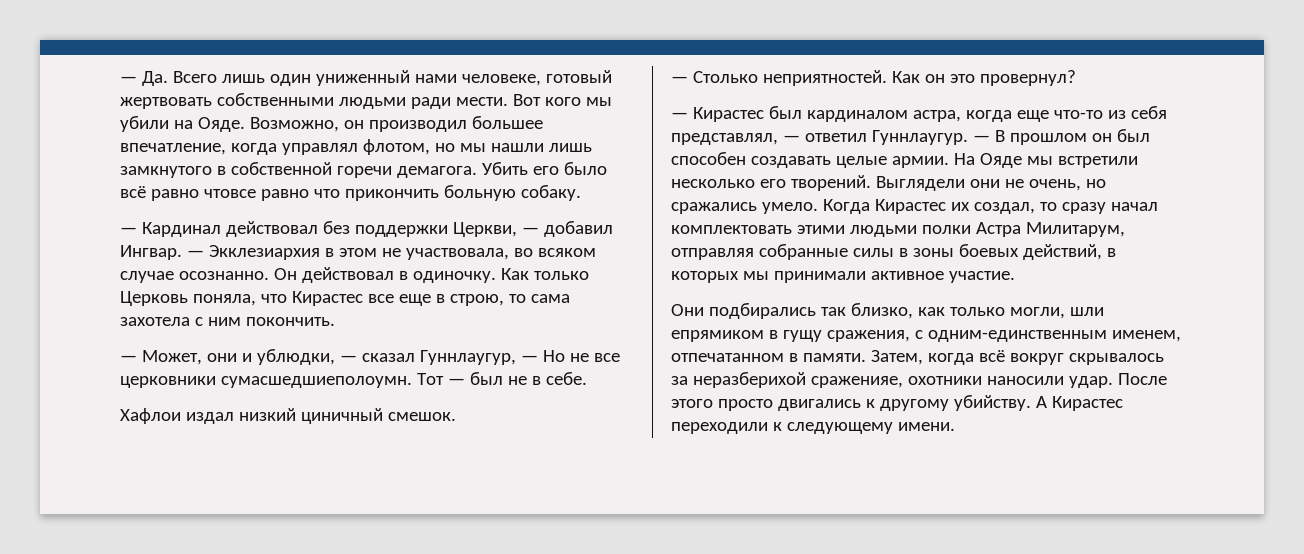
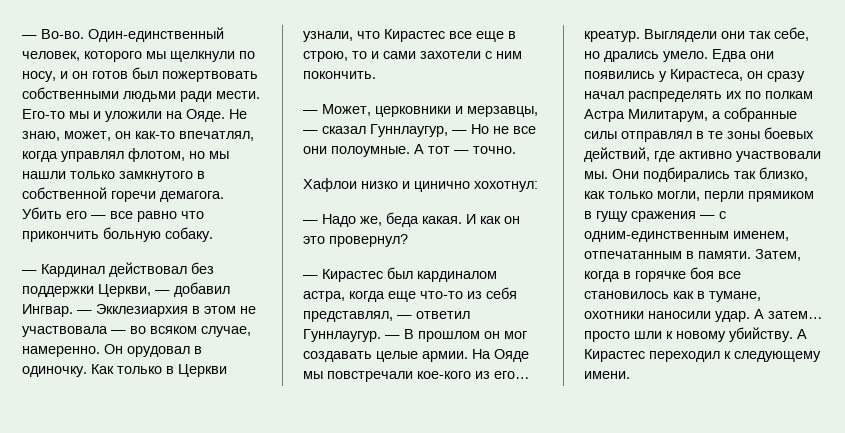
- — Да. Всего лишь один униженный нами человеке, готовый жертвовать собственными людьми ради мести. Вот кого мы убили на Ояде. Возможно, он производил большее впечатление, когда управлял флотом, но мы нашли лишь замкнутого в собственной горечи демагога.
+ — Во-во. Один-единственный человек, которого мы щелкнули по носу, и он готов был пожертвовать собственными людьми ради мести. Его-то мы и уложили на Ояде. Не знаю, может, он как-то впечатлял, когда управлял флотом, но мы нашли только замкнутого в собственной горечи демагога.
- Убить его было всё равно чтовсе равно что прикончить больную собаку.
+ Убить его — все равно что прикончить больную собаку.
- — Экклезиархия в этом не участвовала, во всяком случае осознанно. Он действовал в одиночку.
+ — Экклезиархия в этом не участвовала — во всяком случае, намеренно. Он орудовал в одиночку.
- Как только Церковь поняла, что Кирастес все еще в строю, то сама захотела с ним покончить.
+ Как только в Церкви узнали, что Кирастес все еще в строю, то и сами захотели с ним покончить.
- — Может, они и ублюдки, — сказал Гуннлаугур, — Но не все церковники сумасшедшиеполоумн. Тот — был не в себе.
- Хафлои издал низкий циничный смешок.
- — Столько неприятностей. Как он это провернул?
+ — Может, церковники и мерзавцы, — сказал Гуннлаугур, — Но не все они полоумные. А тот — точно.
+ Хафлои низко и цинично хохотнул:
+ — Надо же, беда какая. И как он это провернул?
- — В прошлом он был способен создавать целые армии.
+ — В прошлом он мог создавать целые армии.
- На Ояде мы встретили несколько его творений. Выглядели они не очень, но сражались умело. Когда Кирастес их создал, то сразу начал комплектовать этими людьми полки Астра Милитарум, отправляя собранные силы в зоны боевых действий, в которых мы принимали активное участие.
- Они подбирались так близко, как только могли, шли епрямиком в гущу сражения, с одним-единственным именем, отпечатанном в памяти.
+ На Ояде мы повстречали кое-кого из его… креатур. Выглядели они так себе, но дрались умело. Едва они появились у Кирастеса, он сразу начал распределять их по полкам Астра Милитарум, а собранные силы отправлял в те зоны боевых действий, где активно участвовали мы. Они подбирались так близко, как только могли, перли прямиком в гущу сражения — с одним-единственным именем, отпечатанным в памяти.
- Затем, когда всё вокруг скрывалось за неразберихой сраженияе, охотники наносили удар. После этого просто двигались к другому убийству.
+ Затем, когда в горячке боя все становилось как в тумане, охотники наносили удар. А затем… просто шли к новому убийству.
- А Кирастес переходили к следующему имени.
+ А Кирастес переходил к следующему имени.

